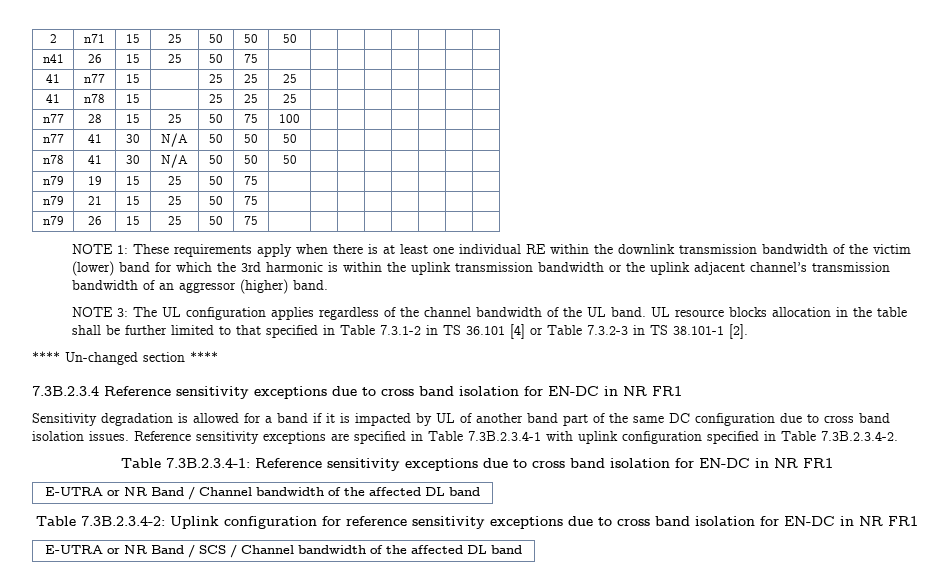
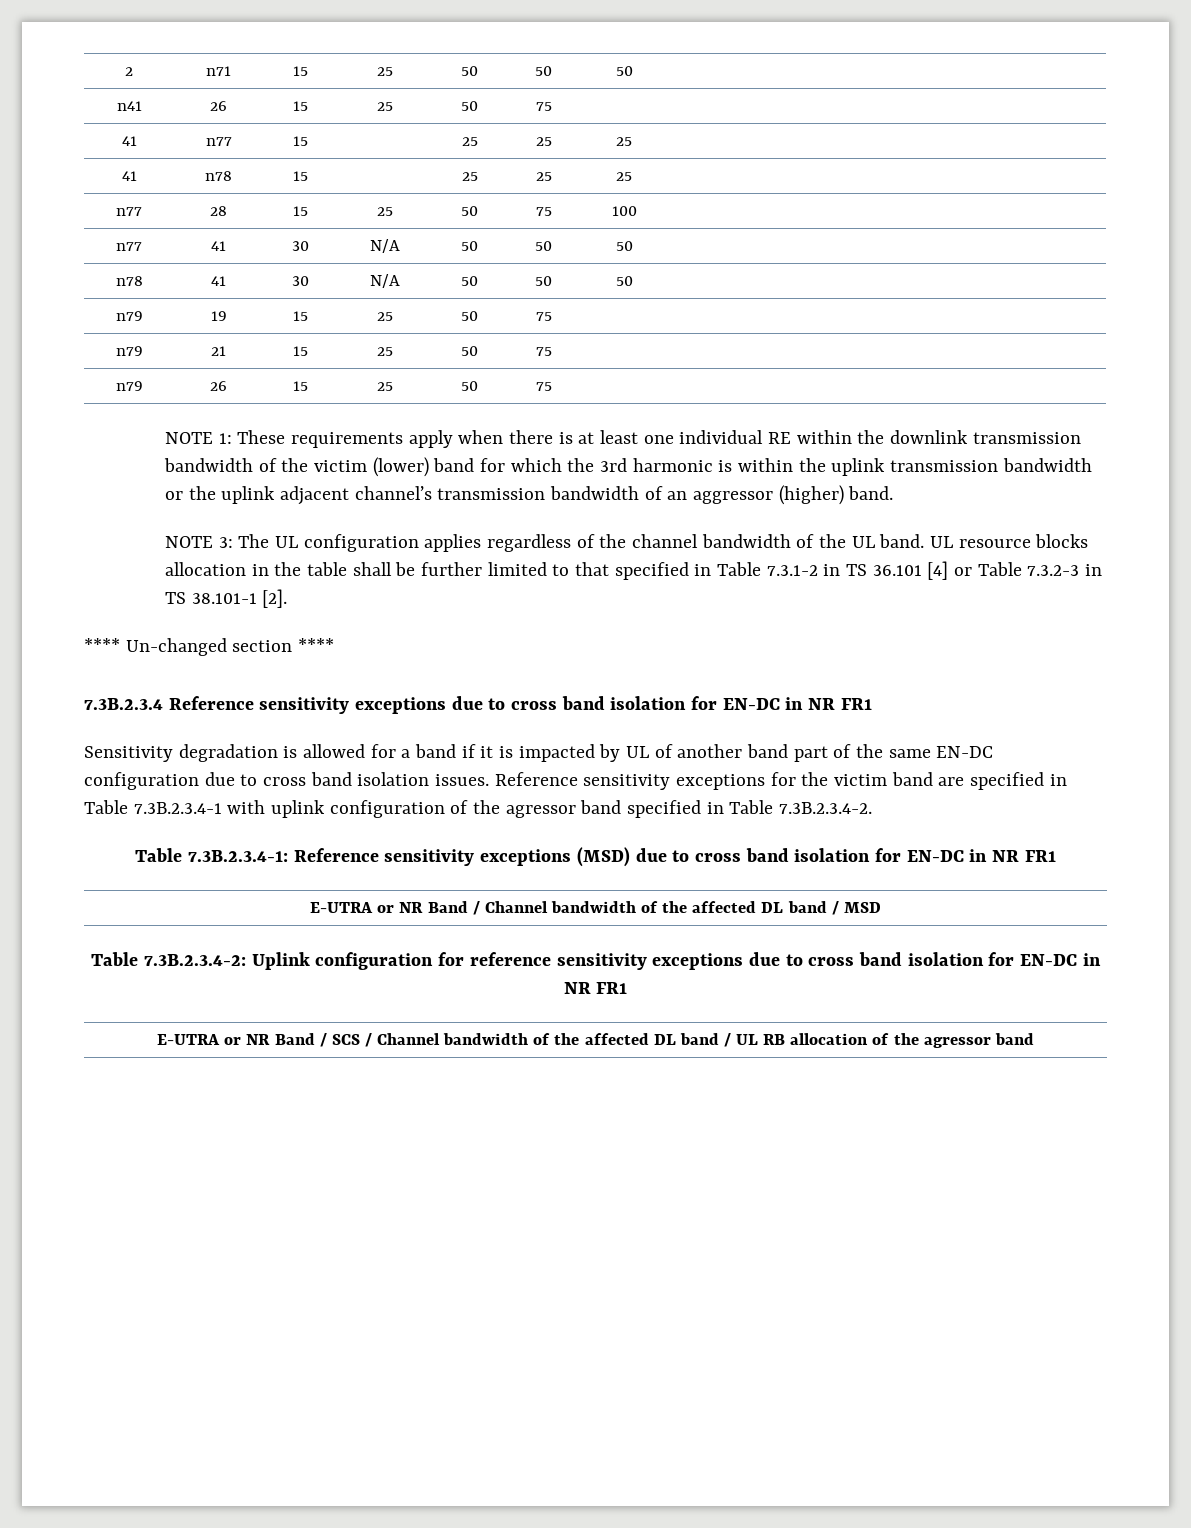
- Sensitivity degradation is allowed for a band if it is impacted by UL of another band part of the same DC configuration due to cross band isolation issues.
+ Sensitivity degradation is allowed for a band if it is impacted by UL of another band part of the same EN-DC configuration due to cross band isolation issues.
- Reference sensitivity exceptions are specified in Table 7.3B.2.3.4-1 with uplink configuration specified in Table 7.3B.2.3.4-2.
+ Reference sensitivity exceptions for the victim band are specified in Table 7.3B.2.3.4-1 with uplink configuration of the agressor band specified in Table 7.3B.2.3.4-2.
- Table 7.3B.2.3.4-1: Reference sensitivity exceptions due to cross band isolation for EN-DC in NR FR1
+ Table 7.3B.2.3.4-1: Reference sensitivity exceptions (MSD) due to cross band isolation for EN-DC in NR FR1
- E-UTRA or NR Band / Channel bandwidth of the affected DL band
+ E-UTRA or NR Band / Channel bandwidth of the affected DL band / MSD
- E-UTRA or NR Band / SCS / Channel bandwidth of the affected DL band
+ E-UTRA or NR Band / SCS / Channel bandwidth of the affected DL band / UL RB allocation of the agressor band

